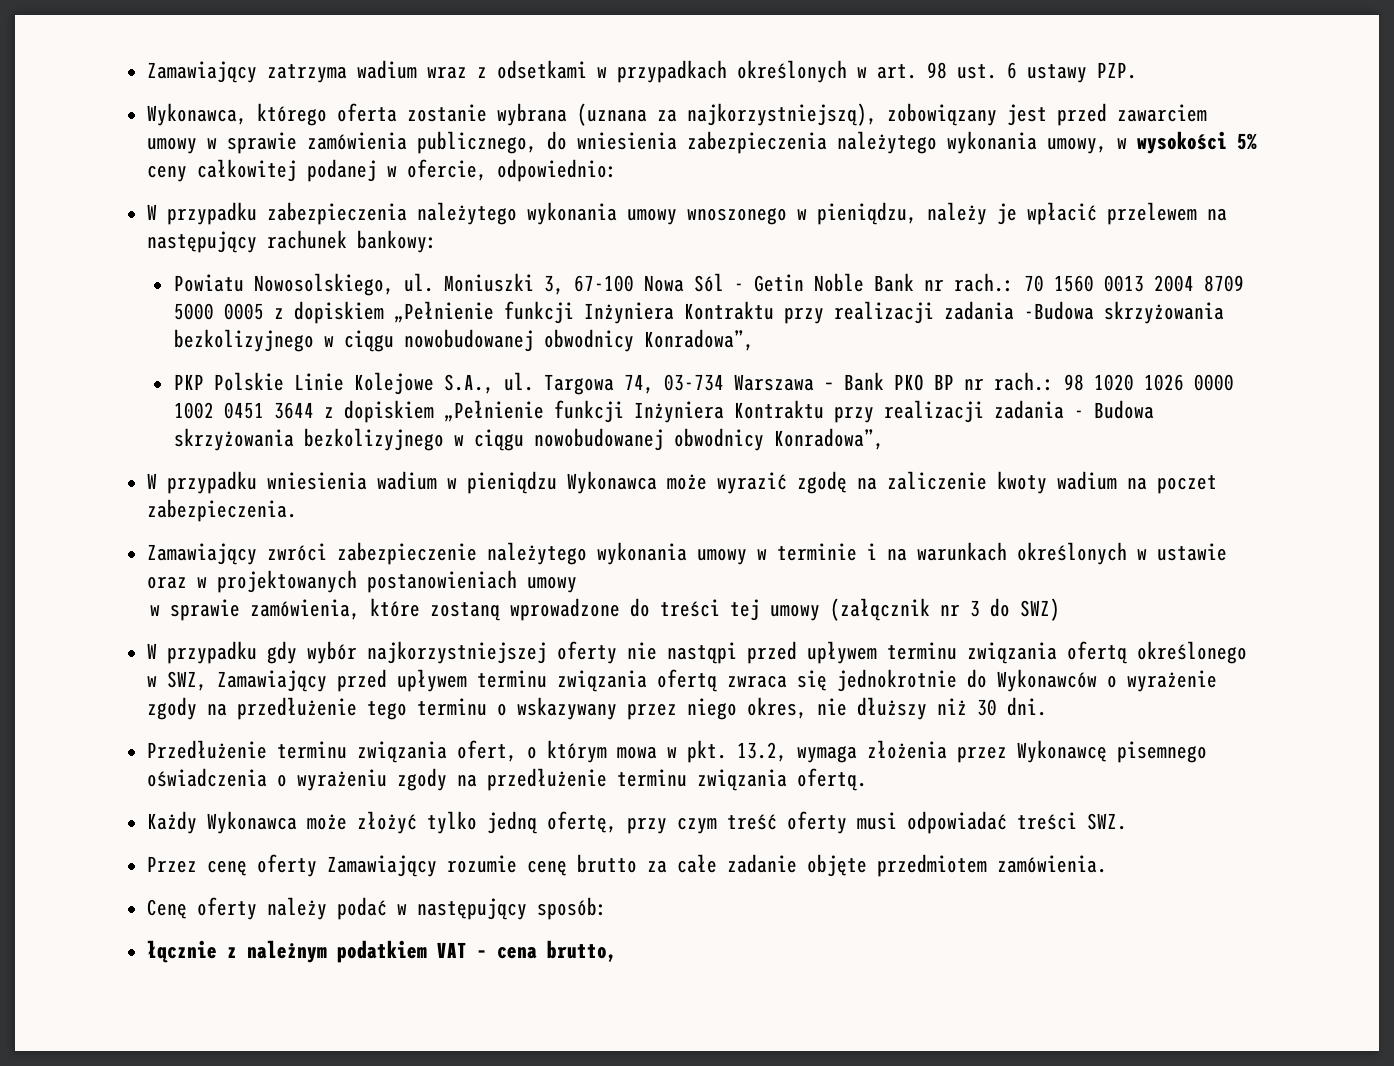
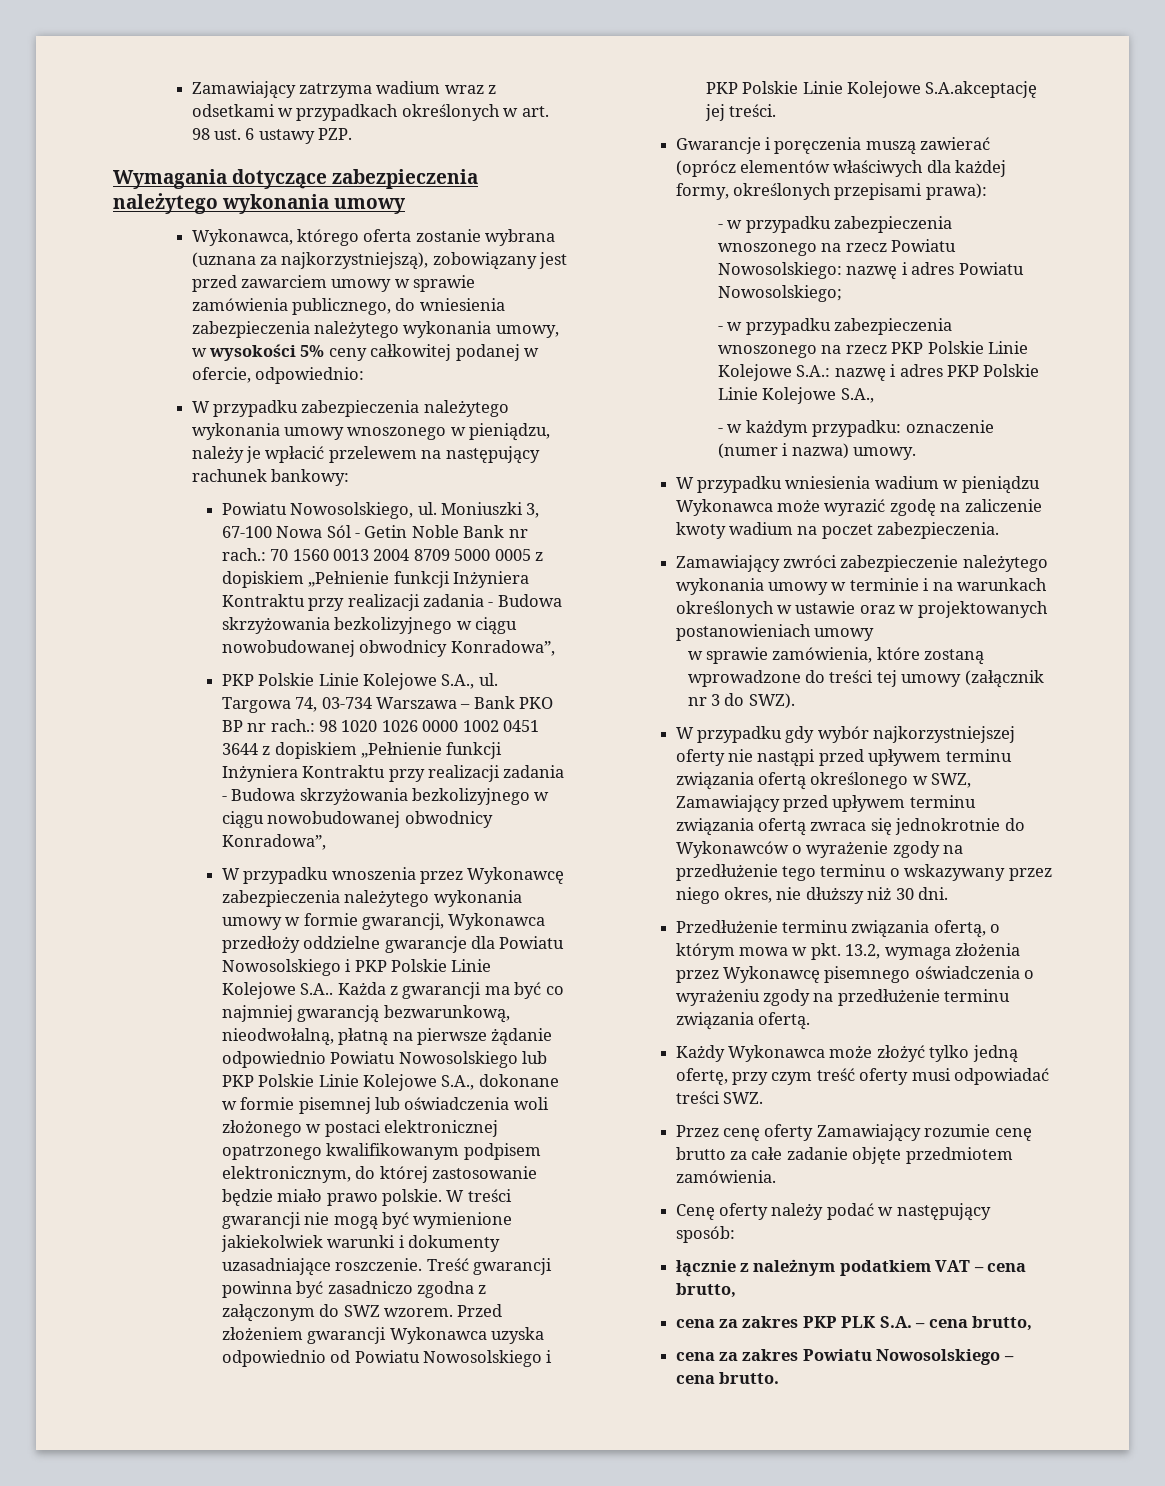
+ Wymagania dotyczące zabezpieczenia należytego wykonania umowy
- Moniuszki 3, 67-100 Nowa Sól - Getin Noble Bank nr rach.: 70 1560 0013 2004 8709 5000 0005 z dopiskiem „Pełnienie funkcji Inżyniera Kontraktu przy realizacji zadania -Budowa skrzyżowania bezkolizyjnego w ciągu nowobudowanej obwodnicy Konradowa”,
+ Moniuszki 3, 67-100 Nowa Sól - Getin Noble Bank nr rach.: 70 1560 0013 2004 8709 5000 0005 z dopiskiem „Pełnienie funkcji Inżyniera Kontraktu przy realizacji zadania - Budowa skrzyżowania bezkolizyjnego w ciągu nowobudowanej obwodnicy Konradowa”,
+ W przypadku wnoszenia przez Wykonawcę zabezpieczenia należytego wykonania umowy w formie gwarancji, Wykonawca przedłoży oddzielne gwarancje dla Powiatu Nowosolskiego i PKP Polskie Linie Kolejowe S.A.. Każda z gwarancji ma być co najmniej gwarancją bezwarunkową, nieodwołalną, płatną na pierwsze żądanie odpowiednio Powiatu Nowosolskiego lub PKP Polskie Linie Kolejowe S.A., dokonane w formie pisemnej lub oświadczenia woli złożonego w postaci elektronicznej opatrzonego kwalifikowanym podpisem elektronicznym, do której zastosowanie będzie miało prawo polskie. W treści gwarancji nie mogą być wymienione jakiekolwiek warunki i dokumenty uzasadniające roszczenie. Treść gwarancji powinna być zasadniczo zgodna z załączonym do SWZ wzorem. Przed złożeniem gwarancji Wykonawca uzyska odpowiednio od Powiatu Nowosolskiego i PKP Polskie Linie Kolejowe S.A.akceptację jej treści.
+ Gwarancje i poręczenia muszą zawierać (oprócz elementów właściwych dla każdej formy, określonych przepisami prawa):
+ - w przypadku zabezpieczenia wnoszonego na rzecz Powiatu Nowosolskiego: nazwę i adres Powiatu Nowosolskiego;
+ - w przypadku zabezpieczenia wnoszonego na rzecz PKP Polskie Linie Kolejowe S.A.: nazwę i adres PKP Polskie Linie Kolejowe S.A.,
+ - w każdym przypadku: oznaczenie (numer i nazwa) umowy.
- w sprawie zamówienia, które zostaną wprowadzone do treści tej umowy (załącznik nr 3 do SWZ)
+ w sprawie zamówienia, które zostaną wprowadzone do treści tej umowy (załącznik nr 3 do SWZ).
- Przedłużenie terminu związania ofert, o którym mowa w pkt. 13.2, wymaga złożenia przez Wykonawcę pisemnego oświadczenia o wyrażeniu zgody na przedłużenie terminu związania ofertą.
+ Przedłużenie terminu związania ofertą, o którym mowa w pkt. 13.2, wymaga złożenia przez Wykonawcę pisemnego oświadczenia o wyrażeniu zgody na przedłużenie terminu związania ofertą.
+ cena za zakres PKP PLK S.A. – cena brutto,
+ cena za zakres Powiatu Nowosolskiego – cena brutto.

